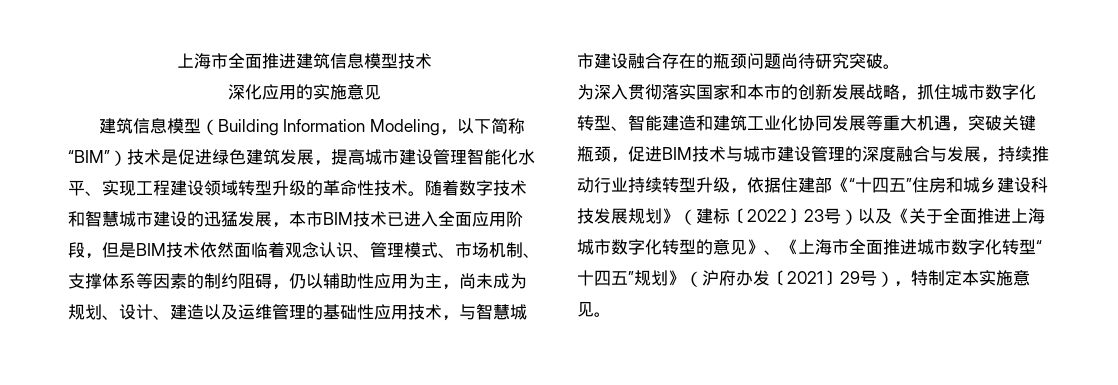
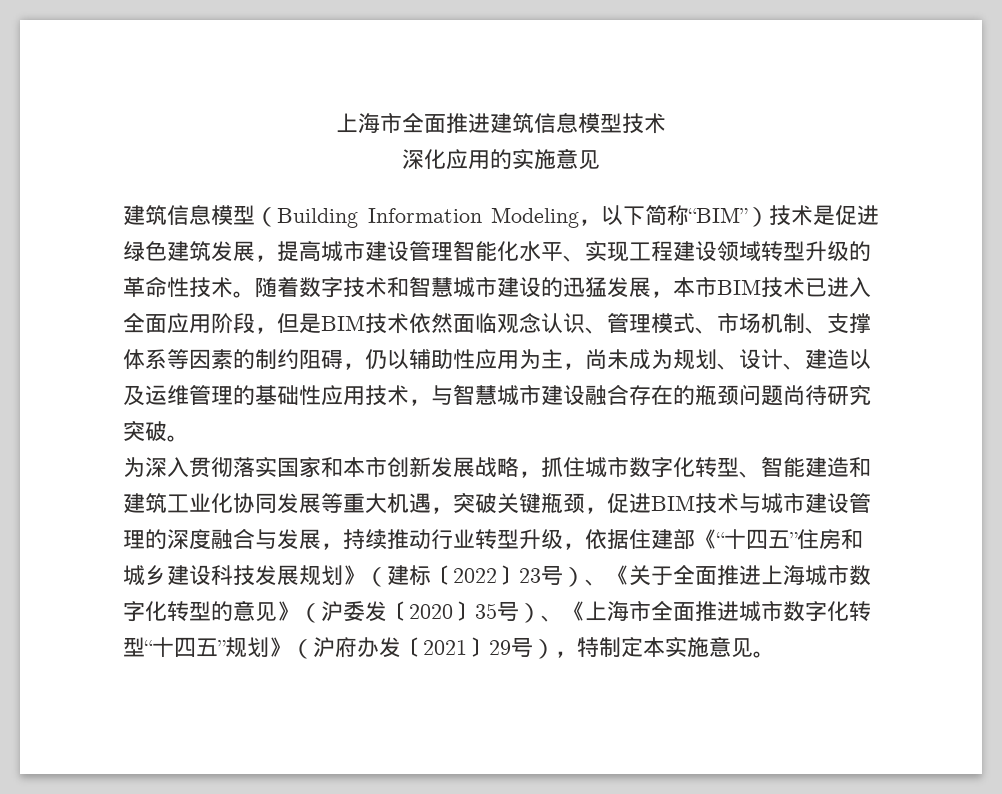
- 随着数字技术和智慧城市建设的迅猛发展，本市BIM技术已进入全面应用阶段，但是BIM技术依然面临着观念认识、管理模式、市场机制、支撑体系等因素的制约阻碍，仍以辅助性应用为主，尚未成为规划、设计、建造以及运维管理的基础性应用技术，与智慧城市建设融合存在的瓶颈问题尚待研究突破。
+ 随着数字技术和智慧城市建设的迅猛发展，本市BIM技术已进入全面应用阶段，但是BIM技术依然面临观念认识、管理模式、市场机制、支撑体系等因素的制约阻碍，仍以辅助性应用为主，尚未成为规划、设计、建造以及运维管理的基础性应用技术，与智慧城市建设融合存在的瓶颈问题尚待研究突破。
- 为深入贯彻落实国家和本市的创新发展战略，抓住城市数字化转型、智能建造和建筑工业化协同发展等重大机遇，突破关键瓶颈，促进BIM技术与城市建设管理的深度融合与发展，持续推动行业持续转型升级，依据住建部《“十四五”住房和城乡建设科技发展规划》（建标〔2022〕23号）以及《关于全面推进上海城市数字化转型的意见》、《上海市全面推进城市数字化转型“十四五”规划》（沪府办发〔2021〕29号），特制定本实施意见。
+ 为深入贯彻落实国家和本市创新发展战略，抓住城市数字化转型、智能建造和建筑工业化协同发展等重大机遇，突破关键瓶颈，促进BIM技术与城市建设管理的深度融合与发展，持续推动行业转型升级，依据住建部《“十四五”住房和城乡建设科技发展规划》（建标〔2022〕23号）、《关于全面推进上海城市数字化转型的意见》（沪委发〔2020〕35号）、《上海市全面推进城市数字化转型“十四五”规划》（沪府办发〔2021〕29号），特制定本实施意见。

